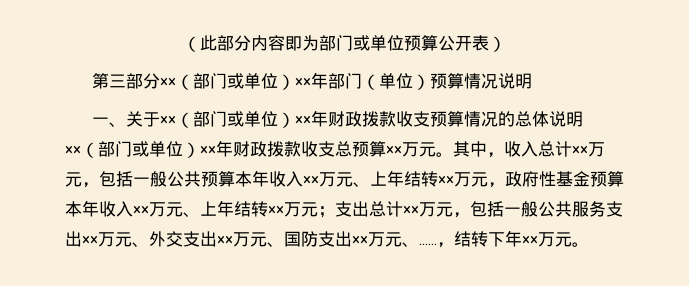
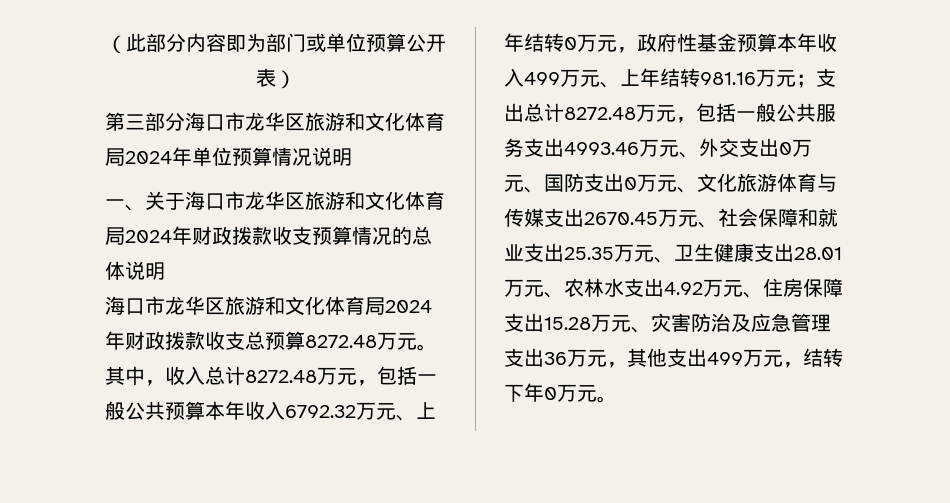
- 第三部分××（部门或单位）××年部门（单位）预算情况说明
+ 第三部分海口市龙华区旅游和文化体育局2024年单位预算情况说明
- 一、关于××（部门或单位）××年财政拨款收支预算情况的总体说明
+ 一、关于海口市龙华区旅游和文化体育局2024年财政拨款收支预算情况的总体说明
- ××（部门或单位）××年财政拨款收支总预算××万元。
+ 海口市龙华区旅游和文化体育局2024年财政拨款收支总预算8272.48万元。
- 其中，收入总计××万元，包括一般公共预算本年收入××万元、上年结转××万元，政府性基金预算本年收入××万元、上年结转××万元；支出总计××万元，包括一般公共服务支出××万元、外交支出××万元、国防支出××万元、……，结转下年××万元。
+ 其中，收入总计8272.48万元，包括一般公共预算本年收入6792.32万元、上年结转0万元，政府性基金预算本年收入499万元、上年结转981.16万元；支出总计8272.48万元，包括一般公共服务支出4993.46万元、外交支出0万元、国防支出0万元、文化旅游体育与传媒支出2670.45万元、社会保障和就业支出25.35万元、卫生健康支出28.01万元、农林水支出4.92万元、住房保障支出15.28万元、灾害防治及应急管理支出36万元，其他支出499万元，结转下年0万元。

